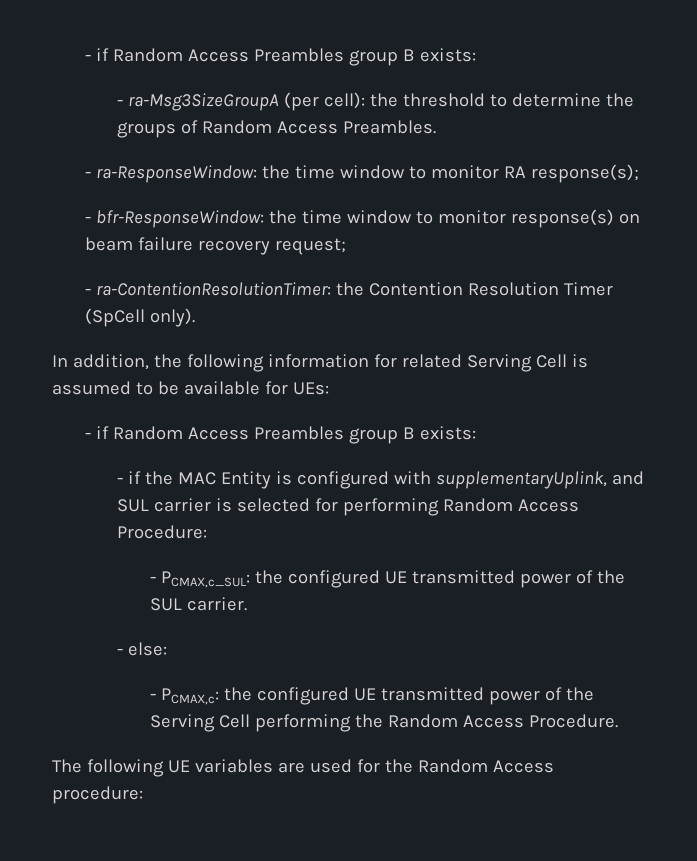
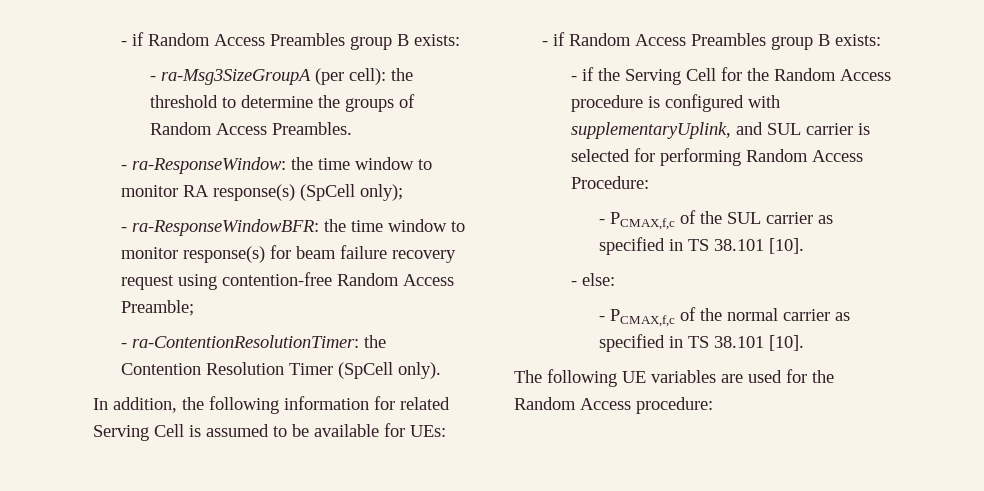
- - ra-ResponseWindow: the time window to monitor RA response(s);
- - bfr-ResponseWindow: the time window to monitor response(s) on beam failure recovery request;
+ - ra-ResponseWindow: the time window to monitor RA response(s) (SpCell only);
+ - ra-ResponseWindowBFR: the time window to monitor response(s) for beam failure recovery request using contention-free Random Access Preamble;
- - if the MAC Entity is configured with supplementaryUplink, and SUL carrier is selected for performing Random Access Procedure:
+ - if the Serving Cell for the Random Access procedure is configured with supplementaryUplink, and SUL carrier is selected for performing Random Access Procedure:
- - PCMAX,c_SUL: the configured UE transmitted power of the SUL carrier.
+ - PCMAX,f,c of the SUL carrier as specified in TS 38.101 [10].
  - else:
- - PCMAX,c: the configured UE transmitted power of the Serving Cell performing the Random Access Procedure.
+ - PCMAX,f,c of the normal carrier as specified in TS 38.101 [10].

